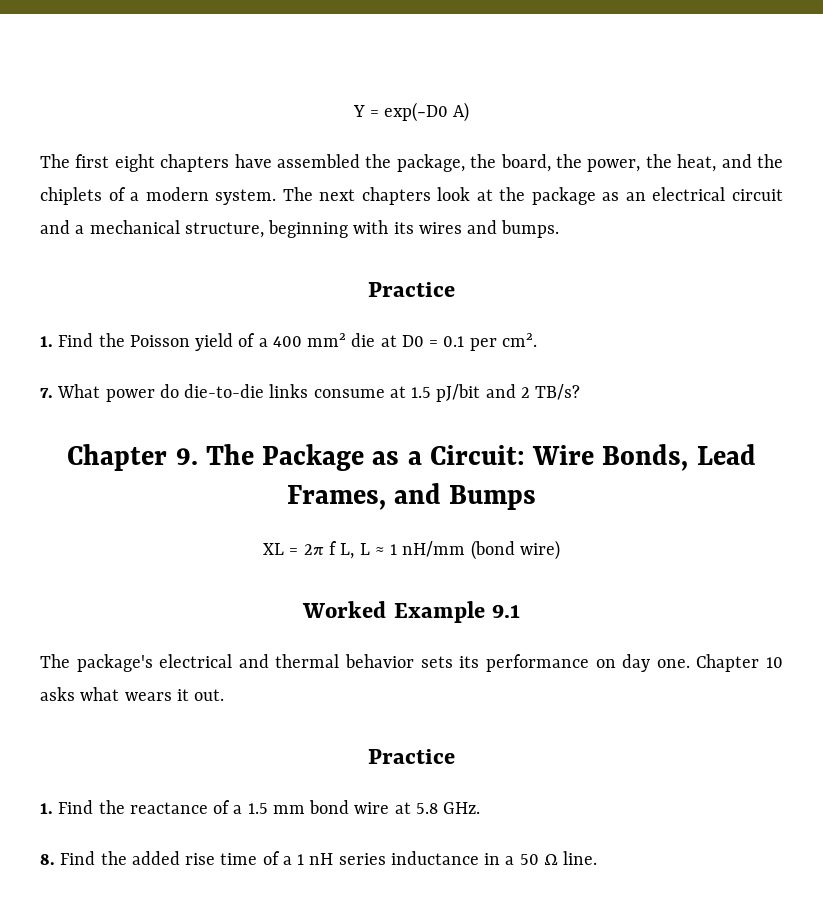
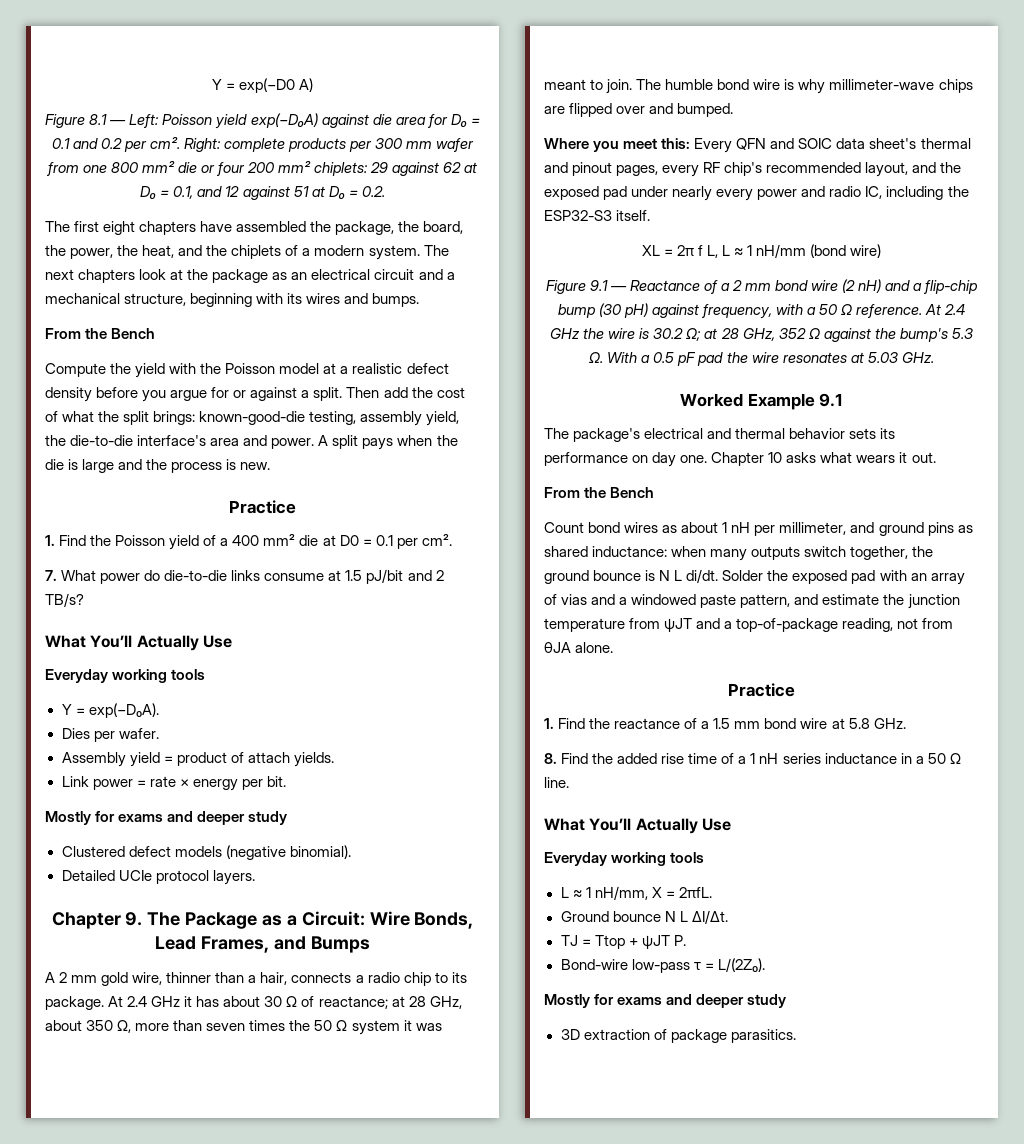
+ Figure 8.1 — Left: Poisson yield exp(−D₀A) against die area for D₀ = 0.1 and 0.2 per cm². Right: complete products per 300 mm wafer from one 800 mm² die or four 200 mm² chiplets: 29 against 62 at D₀ = 0.1, and 12 against 51 at D₀ = 0.2.
  The next chapters look at the package as an electrical circuit and a mechanical structure, beginning with its wires and bumps.
+ From the Bench
+ Compute the yield with the Poisson model at a realistic defect density before you argue for or against a split. Then add the cost of what the split brings: known-good-die testing, assembly yield, the die-to-die interface's area and power. A split pays when the die is large and the process is new.
  7. What power do die-to-die links consume at 1.5 pJ/bit and 2 TB/s?
+ What You’ll Actually Use
+ Everyday working tools
+ Y = exp(−D₀A).
+ Dies per wafer.
+ Assembly yield = product of attach yields.
+ Link power = rate × energy per bit.
+ Mostly for exams and deeper study
+ Clustered defect models (negative binomial).
+ Detailed UCIe protocol layers.
+ A 2 mm gold wire, thinner than a hair, connects a radio chip to its package. At 2.4 GHz it has about 30 Ω of reactance; at 28 GHz, about 350 Ω, more than seven times the 50 Ω system it was meant to join. The humble bond wire is why millimeter-wave chips are flipped over and bumped.
+ Where you meet this: Every QFN and SOIC data sheet's thermal and pinout pages, every RF chip's recommended layout, and the exposed pad under nearly every power and radio IC, including the ESP32-S3 itself.
+ Figure 9.1 — Reactance of a 2 mm bond wire (2 nH) and a flip-chip bump (30 pH) against frequency, with a 50 Ω reference. At 2.4 GHz the wire is 30.2 Ω; at 28 GHz, 352 Ω against the bump's 5.3 Ω. With a 0.5 pF pad the wire resonates at 5.03 GHz.
  Chapter 10 asks what wears it out.
+ From the Bench
+ Count bond wires as about 1 nH per millimeter, and ground pins as shared inductance: when many outputs switch together, the ground bounce is N L di/dt. Solder the exposed pad with an array of vias and a windowed paste pattern, and estimate the junction temperature from ψJT and a top-of-package reading, not from θJA alone.
  8. Find the added rise time of a 1 nH series inductance in a 50 Ω line.
+ What You’ll Actually Use
+ Everyday working tools
+ L ≈ 1 nH/mm, X = 2πfL.
+ Ground bounce N L ΔI/Δt.
+ TJ = Ttop + ψJT P.
+ Bond-wire low-pass τ = L/(2Z₀).
+ Mostly for exams and deeper study
+ 3D extraction of package parasitics.

